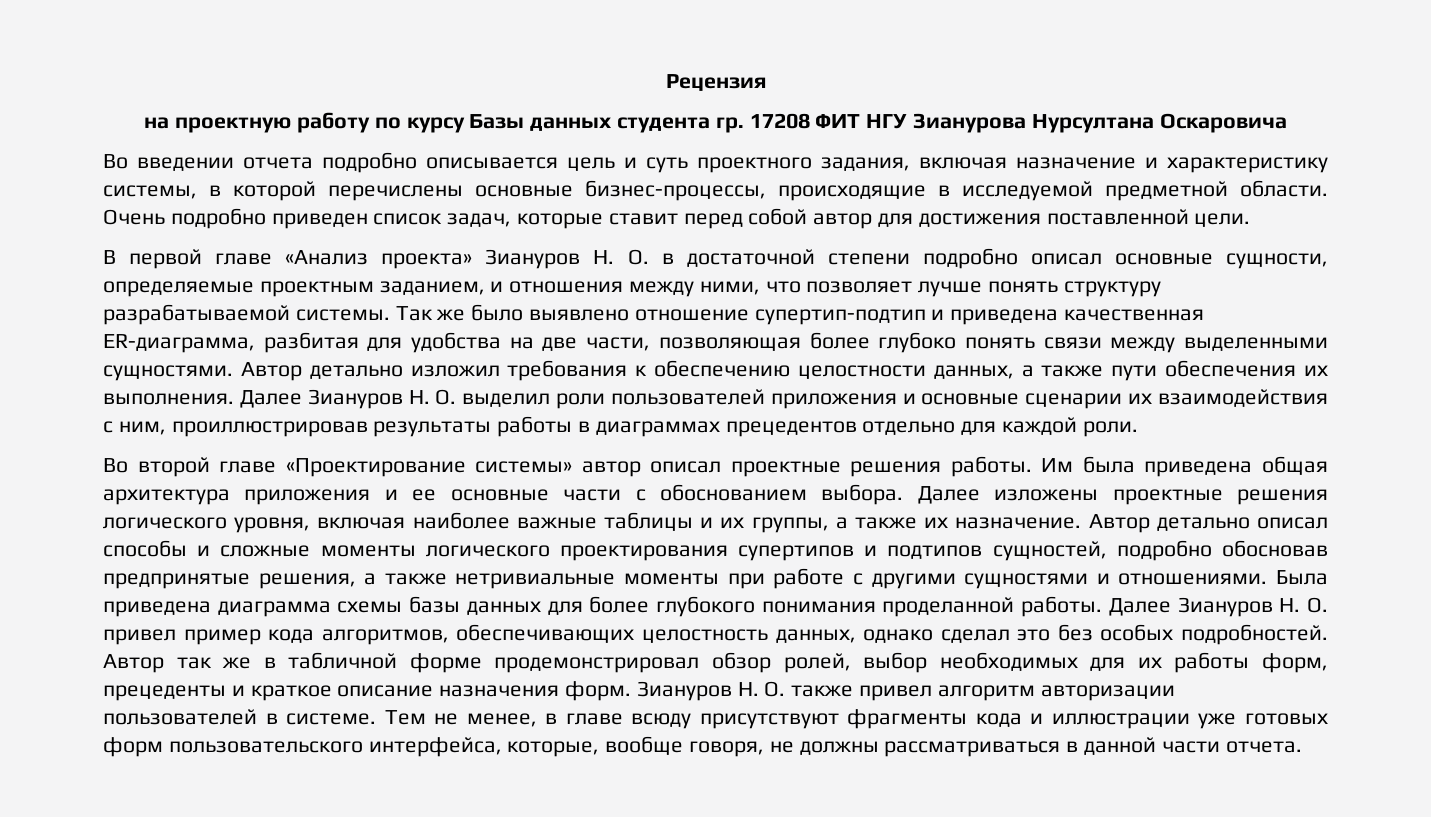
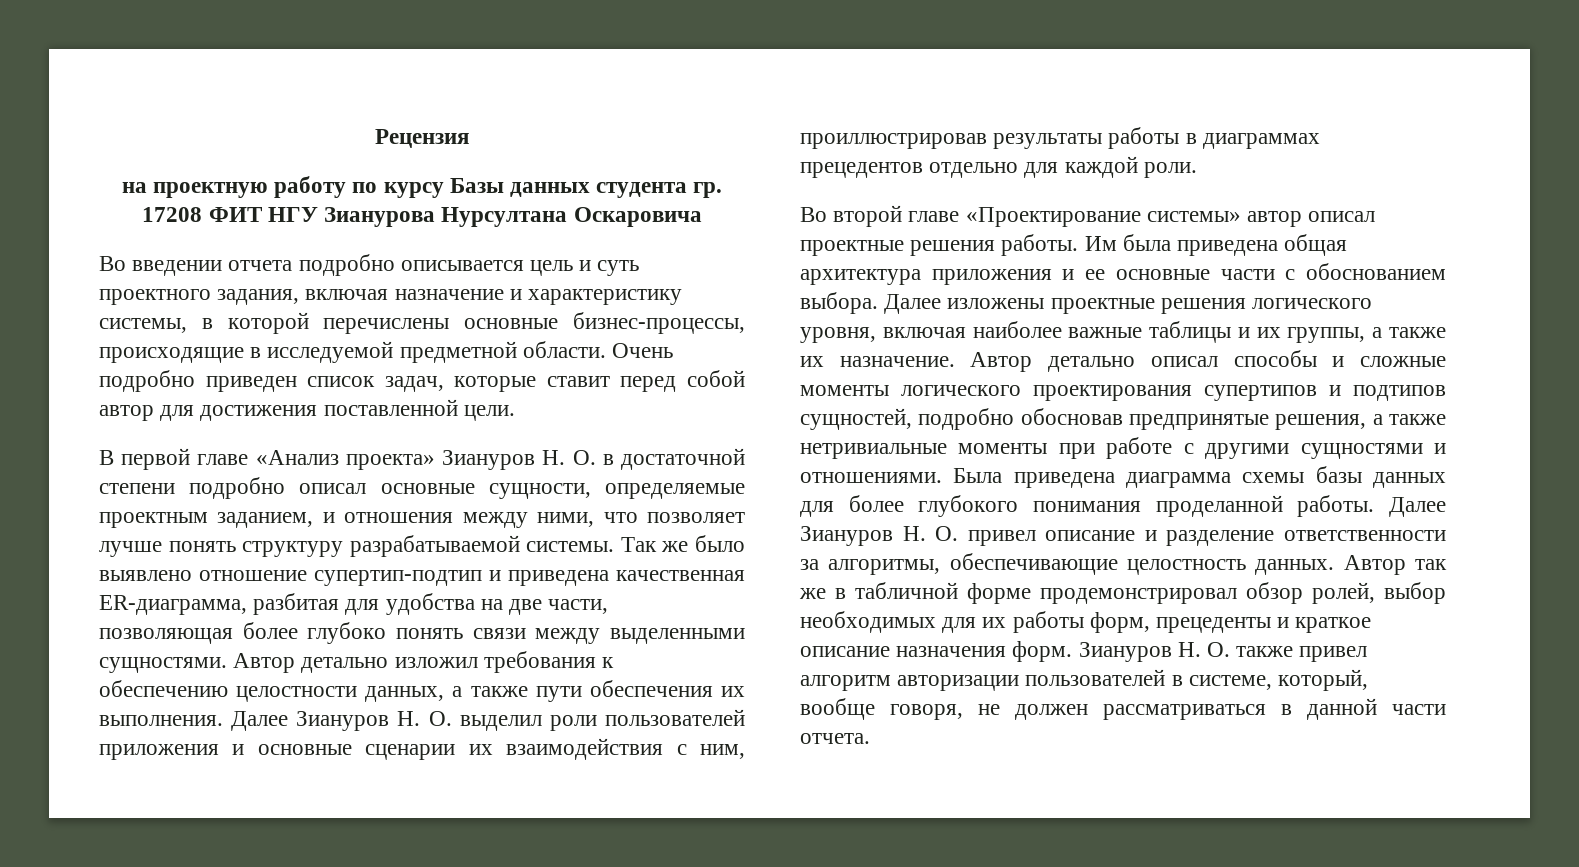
- Далее Зиануров Н. О. привел пример кода алгоритмов, обеспечивающих целостность данных, однако сделал это без особых подробностей.
+ Далее Зиануров Н. О. привел описание и разделение ответственности за алгоритмы, обеспечивающие целостность данных.
- Зиануров Н. О. также привел алгоритм авторизации пользователей в системе. Тем не менее, в главе всюду присутствуют фрагменты кода и иллюстрации уже готовых форм пользовательского интерфейса, которые, вообще говоря, не должны рассматриваться в данной части отчета.
+ Зиануров Н. О. также привел алгоритм авторизации пользователей в системе, который, вообще говоря, не должен рассматриваться в данной части отчета.

